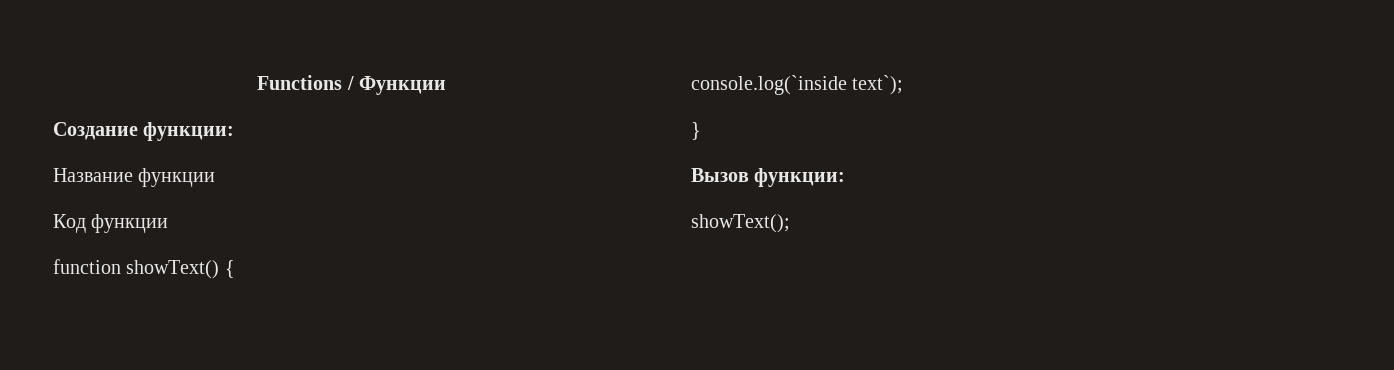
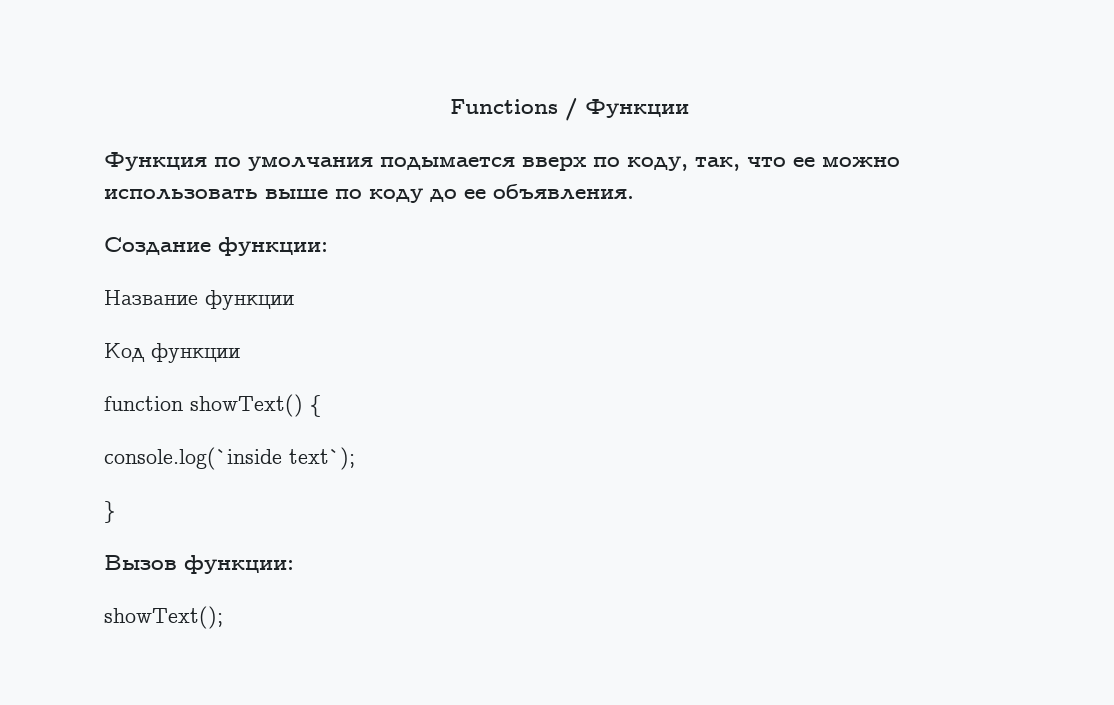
+ Функция по умолчания подымается вверх по коду, так, что ее можно использовать выше по коду до ее объявления.

